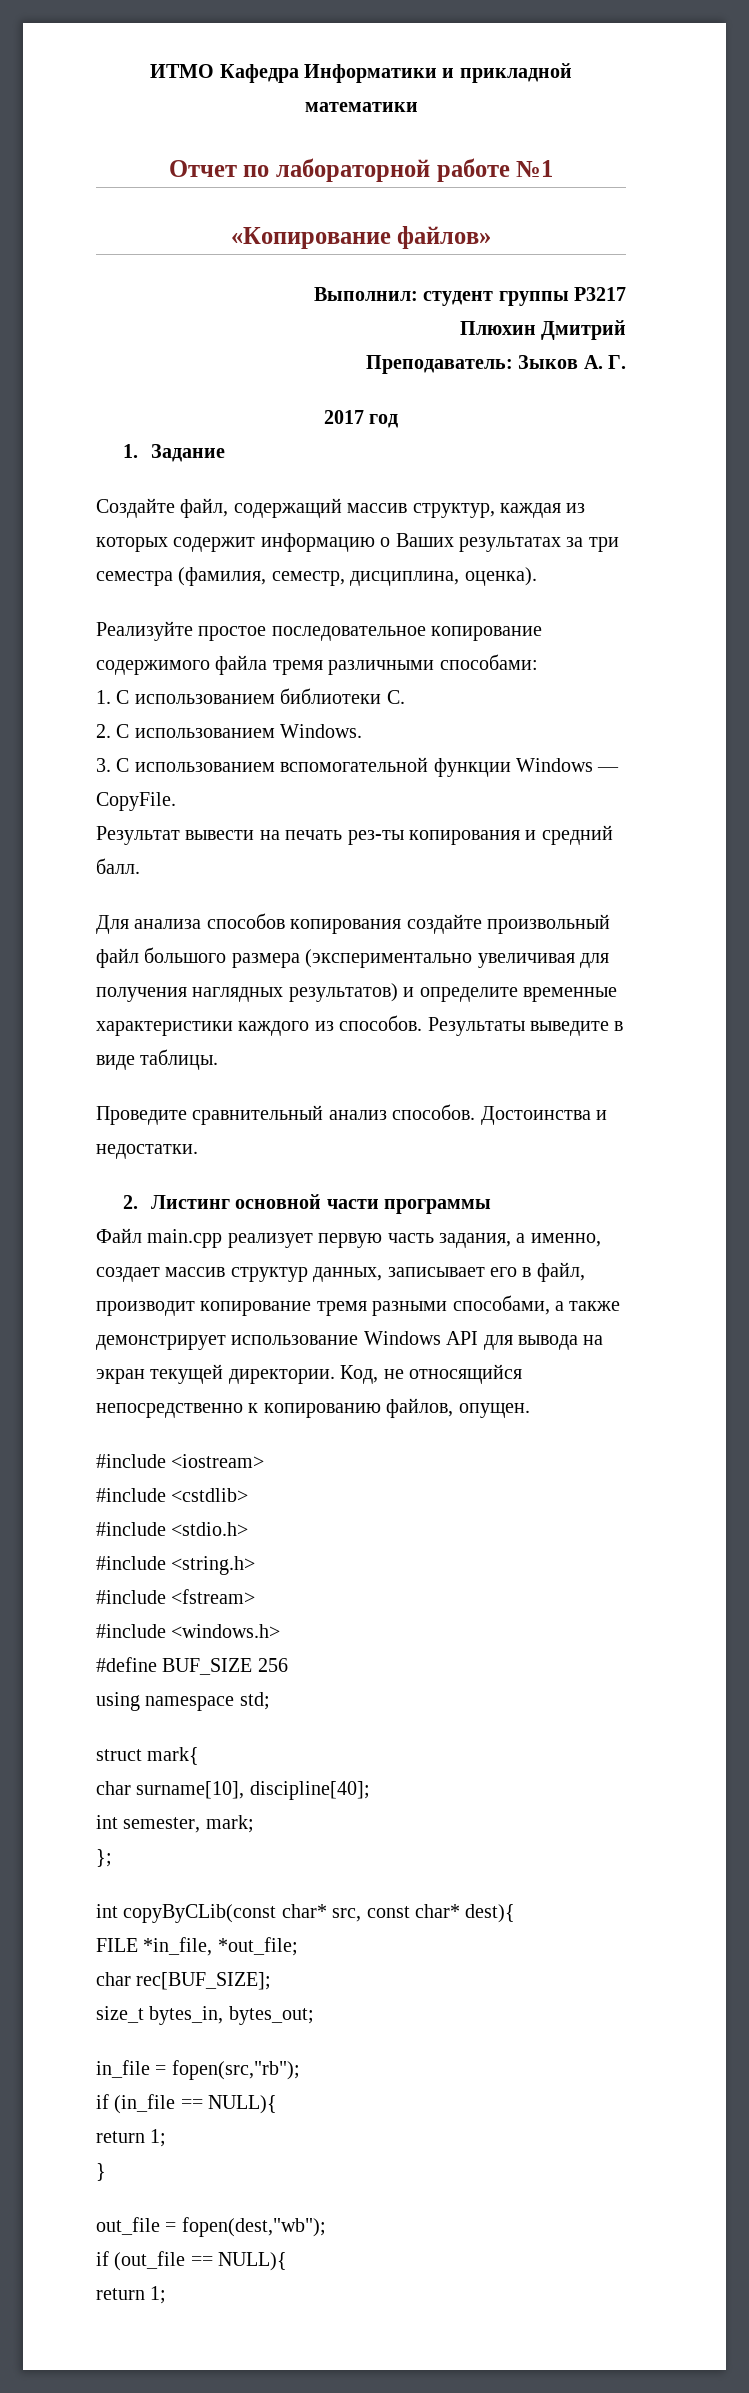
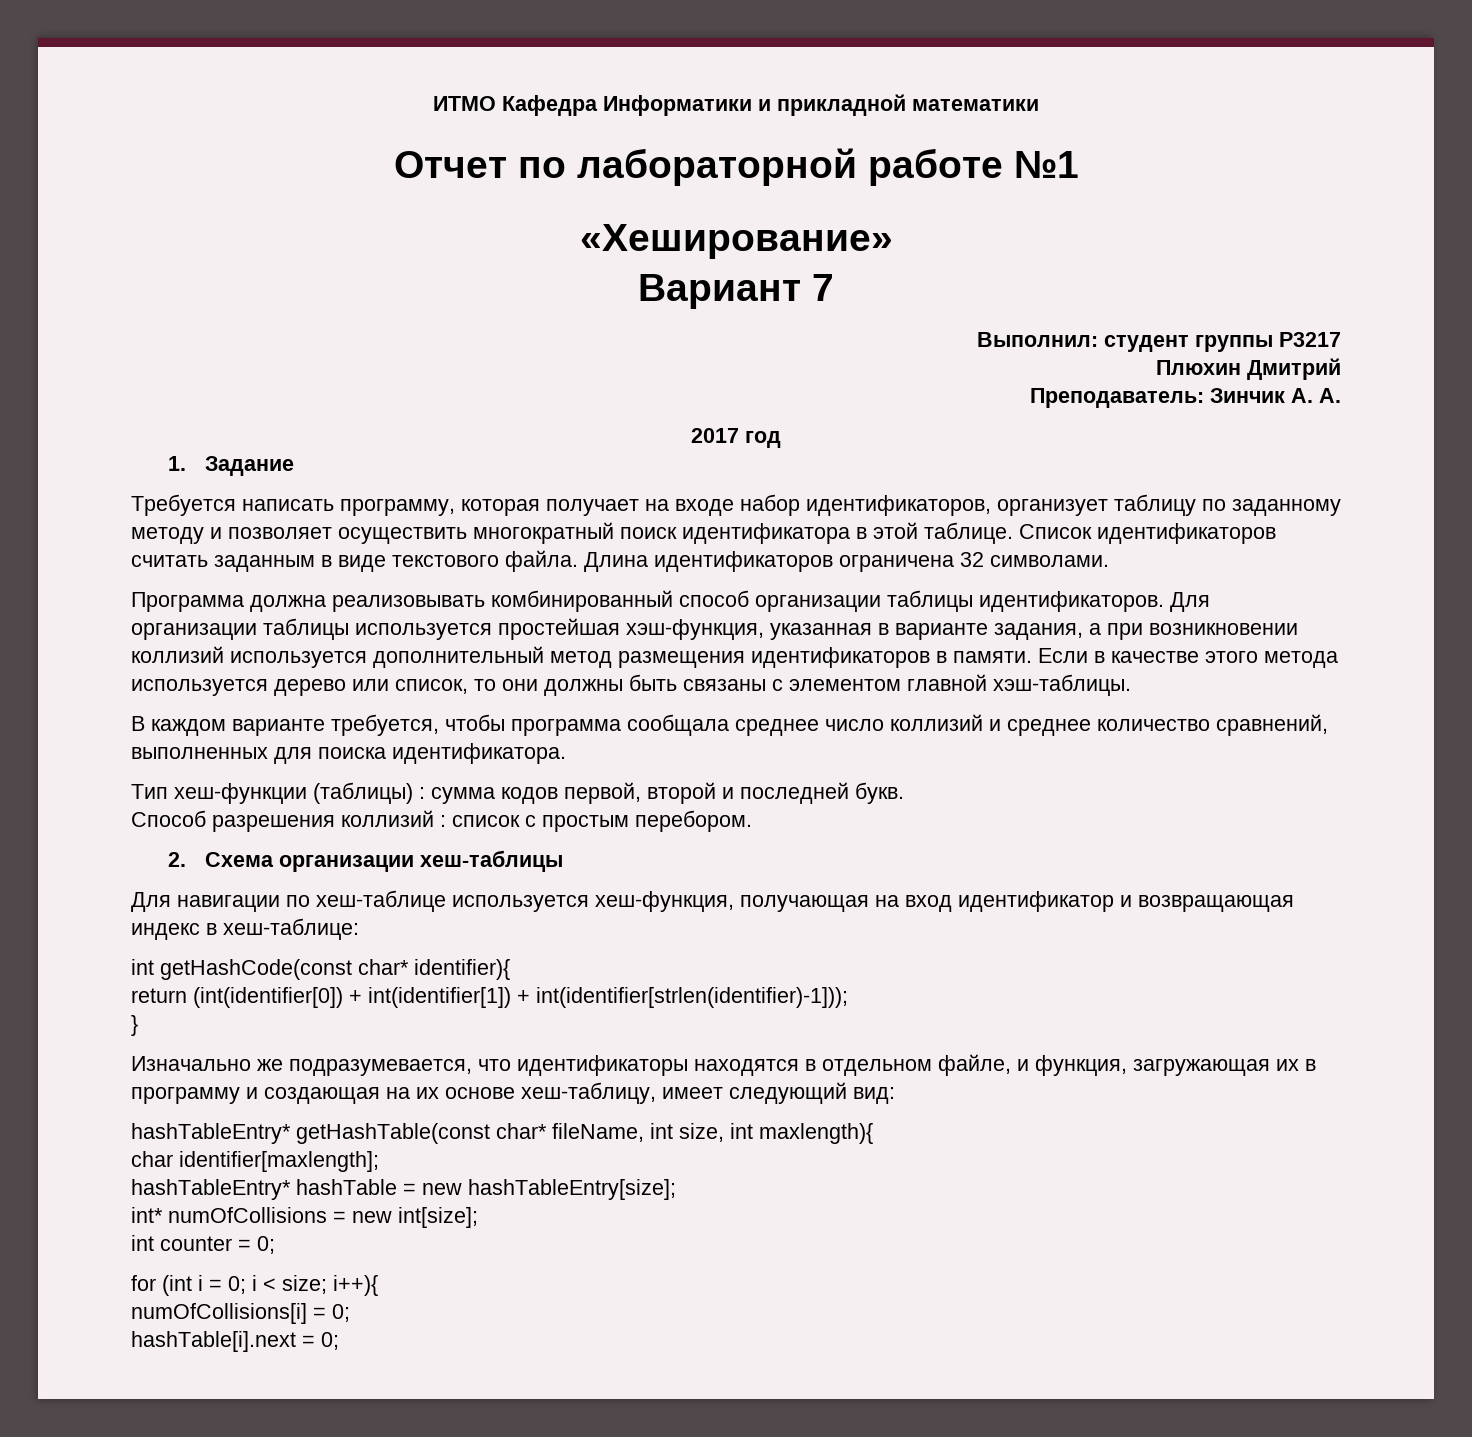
- «Копирование файлов»
+ «Хеширование»
+ Вариант 7
- Преподаватель: Зыков А. Г.
+ Преподаватель: Зинчик А. А.
- Создайте файл, содержащий массив структур, каждая из которых содержит информацию о Ваших результатах за три семестра (фамилия, семестр, дисциплина, оценка).
- Реализуйте простое последовательное копирование содержимого файла тремя различными способами:
- 1. С использованием библиотеки С.
- 2. С использованием Windows.
- 3. С использованием вспомогательной функции Windows — CopyFile.
- Результат вывести на печать рез-ты копирования и средний балл.
- Для анализа способов копирования создайте произвольный файл большого размера (экспериментально увеличивая для получения наглядных результатов) и определите временные характеристики каждого из способов. Результаты выведите в виде таблицы.
- Проведите сравнительный анализ способов. Достоинства и недостатки.
- 2. Листинг основной части программы
- Файл main.cpp реализует первую часть задания, а именно, создает массив структур данных, записывает его в файл, производит копирование тремя разными способами, а также демонстрирует использование Windows API для вывода на экран текущей директории. Код, не относящийся непосредственно к копированию файлов, опущен.
- #include <iostream>
- #include <cstdlib>
- #include <stdio.h>
- #include <string.h>
- #include <fstream>
- #include <windows.h>
- #define BUF_SIZE 256
- using namespace std;
- struct mark{
- char surname[10], discipline[40];
- int semester, mark;
- };
- int copyByCLib(const char* src, const char* dest){
- FILE *in_file, *out_file;
- char rec[BUF_SIZE];
- size_t bytes_in, bytes_out;
- in_file = fopen(src,"rb");
- if (in_file == NULL){
- return 1;
+ Требуется написать программу, которая получает на входе набор идентификаторов, организует таблицу по заданному методу и позволяет осуществить многократный поиск идентификатора в этой таблице. Список идентификаторов считать заданным в виде текстового файла. Длина идентификаторов ограничена 32 символами.
+ Программа должна реализовывать комбинированный способ организации таблицы идентификаторов. Для организации таблицы используется простейшая хэш-функция, указанная в варианте задания, а при возникновении коллизий используется дополнительный метод размещения идентификаторов в памяти. Если в качестве этого метода используется дерево или список, то они должны быть связаны с элементом главной хэш-таблицы.
+ В каждом варианте требуется, чтобы программа сообщала среднее число коллизий и среднее количество сравнений, выполненных для поиска идентификатора.
+ Тип хеш-функции (таблицы) : сумма кодов первой, второй и последней букв.
+ Способ разрешения коллизий : список с простым перебором.
+ 2. Схема организации хеш-таблицы
+ Для навигации по хеш-таблице используется хеш-функция, получающая на вход идентификатор и возвращающая индекс в хеш-таблице:
+ int getHashCode(const char* identifier){
+ return (int(identifier[0]) + int(identifier[1]) + int(identifier[strlen(identifier)-1]));
  }
- out_file = fopen(dest,"wb");
- if (out_file == NULL){
- return 1;
+ Изначально же подразумевается, что идентификаторы находятся в отдельном файле, и функция, загружающая их в программу и создающая на их основе хеш-таблицу, имеет следующий вид:
+ hashTableEntry* getHashTable(const char* fileName, int size, int maxlength){
+ char identifier[maxlength];
+ hashTableEntry* hashTable = new hashTableEntry[size];
+ int* numOfCollisions = new int[size];
+ int counter = 0;
+ for (int i = 0; i < size; i++){
+ numOfCollisions[i] = 0;
+ hashTable[i].next = 0;

